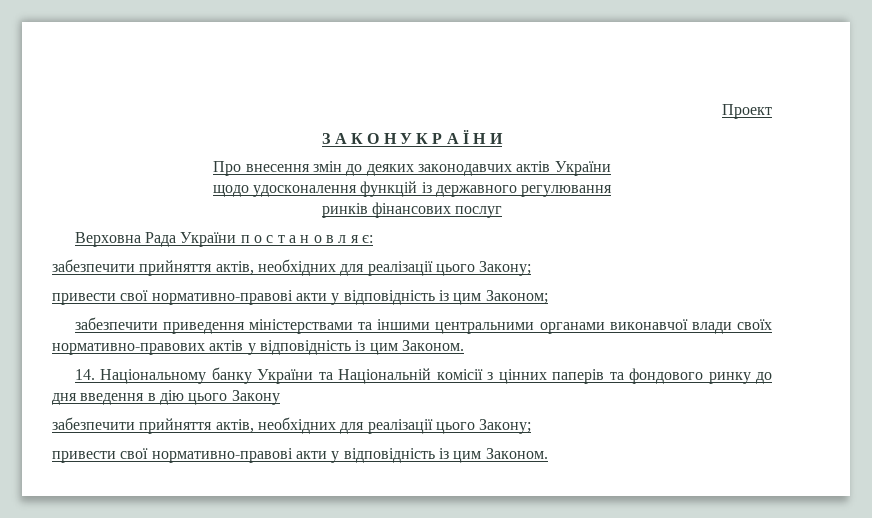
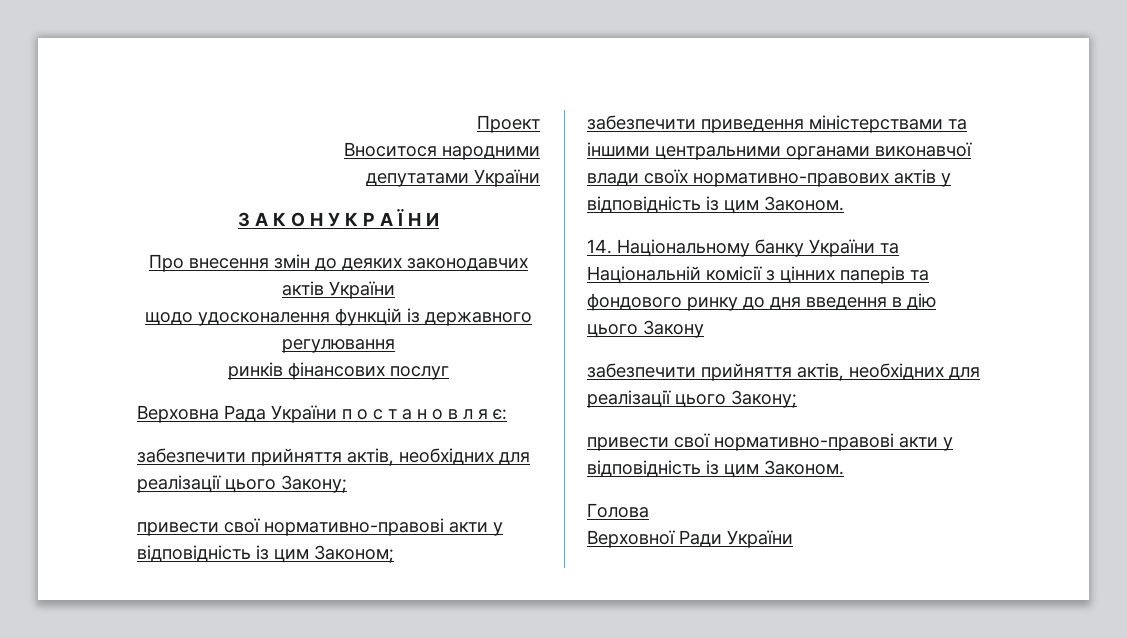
+ Вноситося народними
+ депутатами України
+ Голова
+ Верховної Ради України

